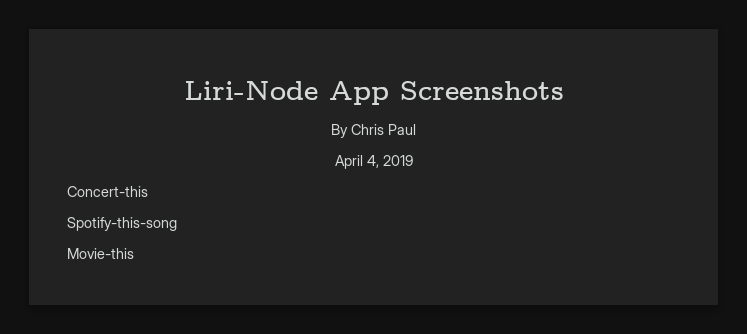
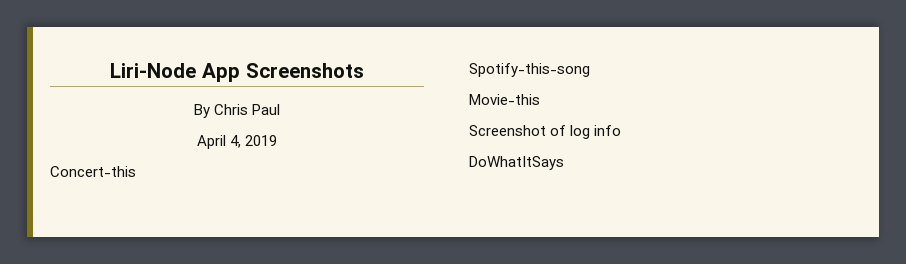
+ Screenshot of log info
+ DoWhatItSays

